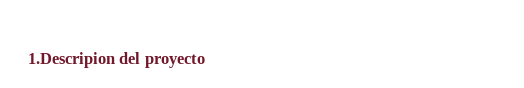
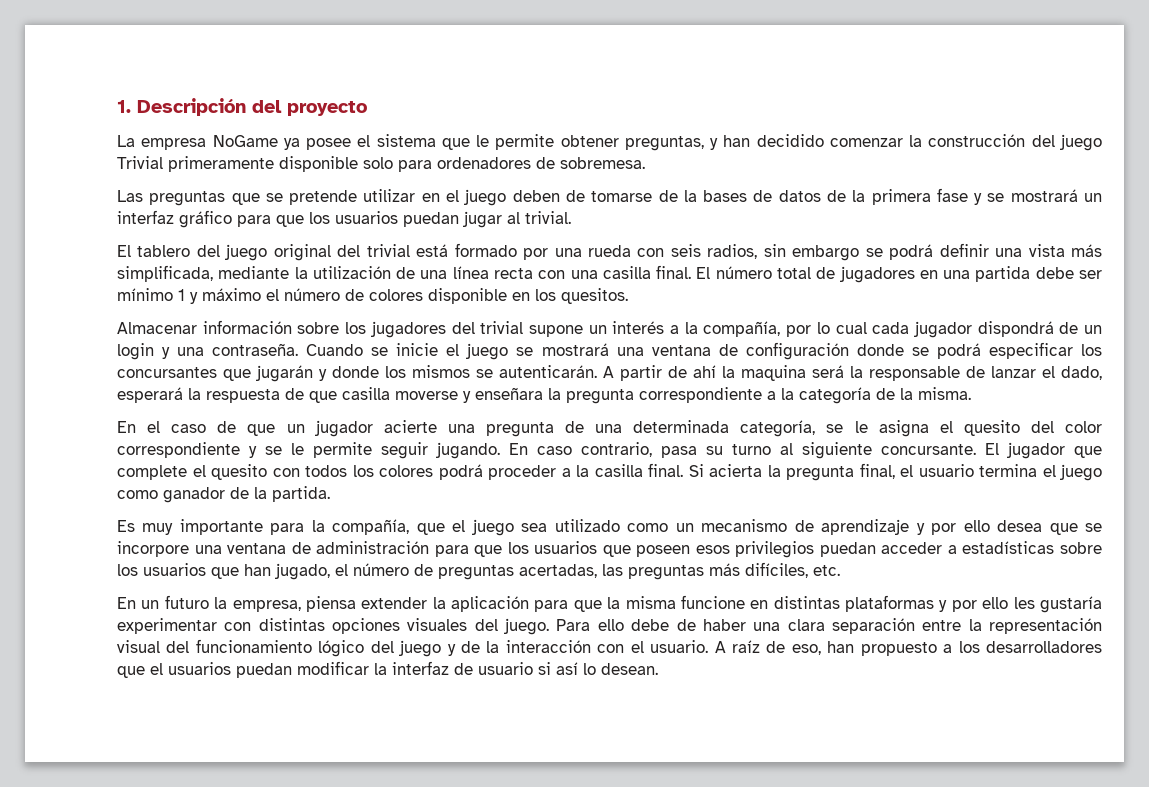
- 1.Descripion del proyecto
+ 1. Descripción del proyecto
+ La empresa NoGame ya posee el sistema que le permite obtener preguntas, y han decidido comenzar la construcción del juego Trivial primeramente disponible solo para ordenadores de sobremesa.
+ Las preguntas que se pretende utilizar en el juego deben de tomarse de la bases de datos de la primera fase y se mostrará un interfaz gráfico para que los usuarios puedan jugar al trivial.
+ El tablero del juego original del trivial está formado por una rueda con seis radios, sin embargo se podrá definir una vista más simplificada, mediante la utilización de una línea recta con una casilla final. El número total de jugadores en una partida debe ser mínimo 1 y máximo el número de colores disponible en los quesitos.
+ Almacenar información sobre los jugadores del trivial supone un interés a la compañía, por lo cual cada jugador dispondrá de un login y una contraseña. Cuando se inicie el juego se mostrará una ventana de configuración donde se podrá especificar los concursantes que jugarán y donde los mismos se autenticarán. A partir de ahí la maquina será la responsable de lanzar el dado, esperará la respuesta de que casilla moverse y enseñara la pregunta correspondiente a la categoría de la misma.
+ En el caso de que un jugador acierte una pregunta de una determinada categoría, se le asigna el quesito del color correspondiente y se le permite seguir jugando. En caso contrario, pasa su turno al siguiente concursante. El jugador que complete el quesito con todos los colores podrá proceder a la casilla final. Si acierta la pregunta final, el usuario termina el juego como ganador de la partida.
+ Es muy importante para la compañía, que el juego sea utilizado como un mecanismo de aprendizaje y por ello desea que se incorpore una ventana de administración para que los usuarios que poseen esos privilegios puedan acceder a estadísticas sobre los usuarios que han jugado, el número de preguntas acertadas, las preguntas más difíciles, etc.
+ En un futuro la empresa, piensa extender la aplicación para que la misma funcione en distintas plataformas y por ello les gustaría experimentar con distintas opciones visuales del juego. Para ello debe de haber una clara separación entre la representación visual del funcionamiento lógico del juego y de la interacción con el usuario. A raíz de eso, han propuesto a los desarrolladores que el usuarios puedan modificar la interfaz de usuario si así lo desean.

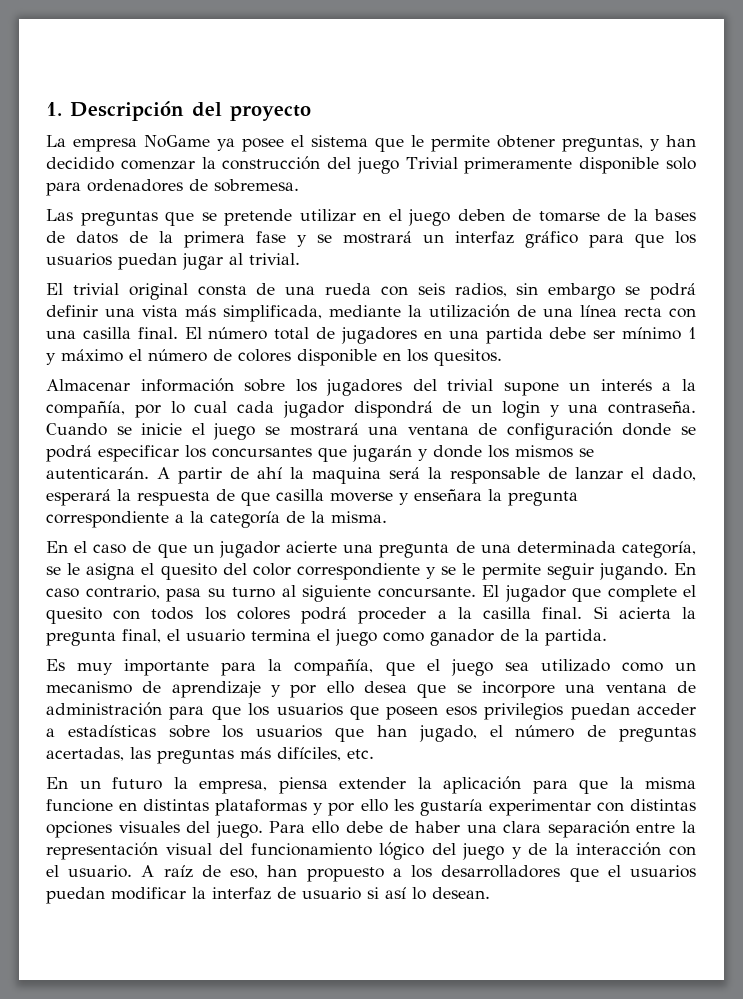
- El tablero del juego original del trivial está formado por una rueda con seis radios, sin embargo se podrá definir una vista más simplificada, mediante la utilización de una línea recta con una casilla final.
+ El trivial original consta de una rueda con seis radios, sin embargo se podrá definir una vista más simplificada, mediante la utilización de una línea recta con una casilla final.

